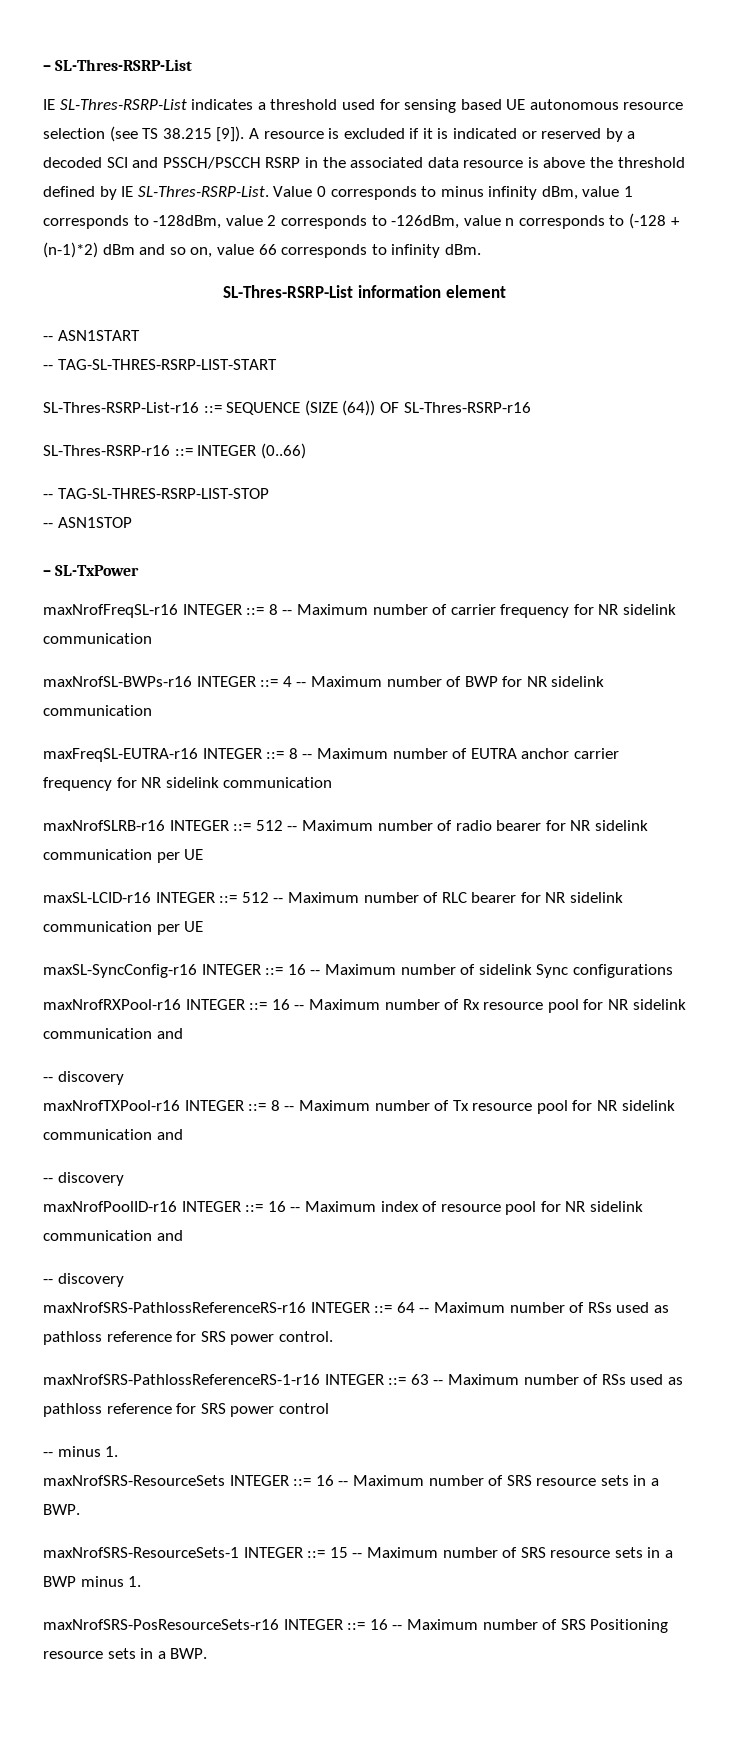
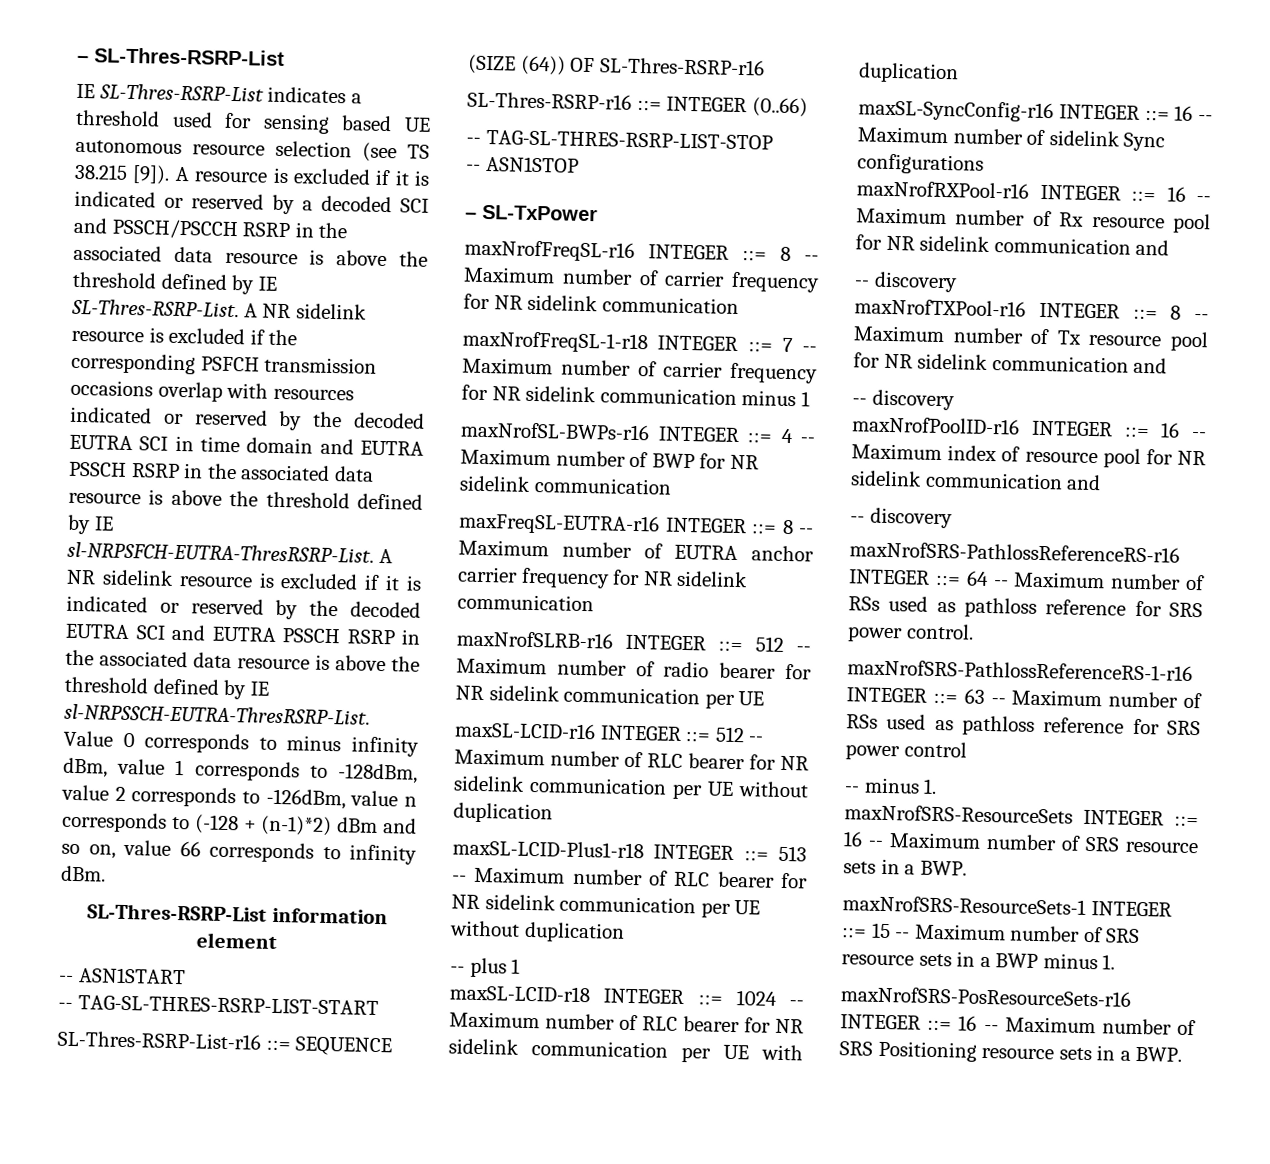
+ A NR sidelink resource is excluded if the corresponding PSFCH transmission occasions overlap with resources indicated or reserved by the decoded EUTRA SCI in time domain and EUTRA PSSCH RSRP in the associated data resource is above the threshold defined by IE sl-NRPSFCH-EUTRA-ThresRSRP-List. A NR sidelink resource is excluded if it is indicated or reserved by the decoded EUTRA SCI and EUTRA PSSCH RSRP in the associated data resource is above the threshold defined by IE sl-NRPSSCH-EUTRA-ThresRSRP-List.
+ maxNrofFreqSL-1-r18 INTEGER ::= 7 -- Maximum number of carrier frequency for NR sidelink communication minus 1
- maxSL-LCID-r16 INTEGER ::= 512 -- Maximum number of RLC bearer for NR sidelink communication per UE
+ maxSL-LCID-r16 INTEGER ::= 512 -- Maximum number of RLC bearer for NR sidelink communication per UE without duplication
+ maxSL-LCID-Plus1-r18 INTEGER ::= 513 -- Maximum number of RLC bearer for NR sidelink communication per UE without duplication
+ -- plus 1
+ maxSL-LCID-r18 INTEGER ::= 1024 -- Maximum number of RLC bearer for NR sidelink communication per UE with duplication

